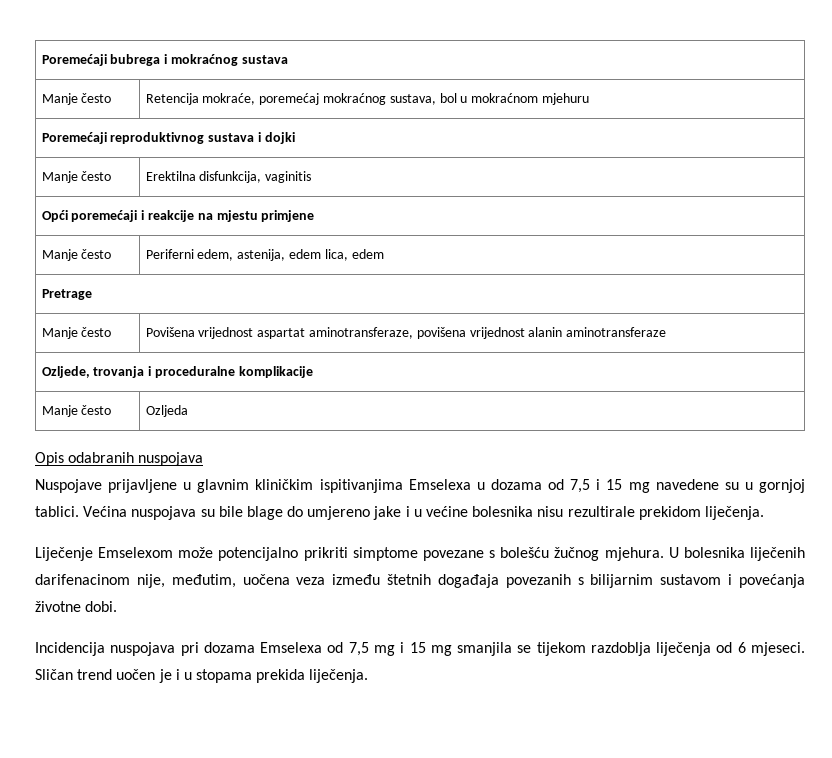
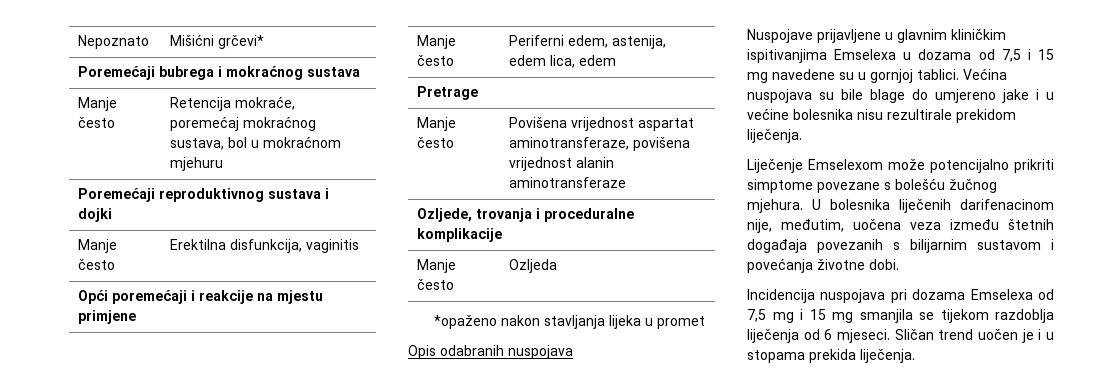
+ Nepoznato | Mišićni grčevi*
+ *opaženo nakon stavljanja lijeka u promet

